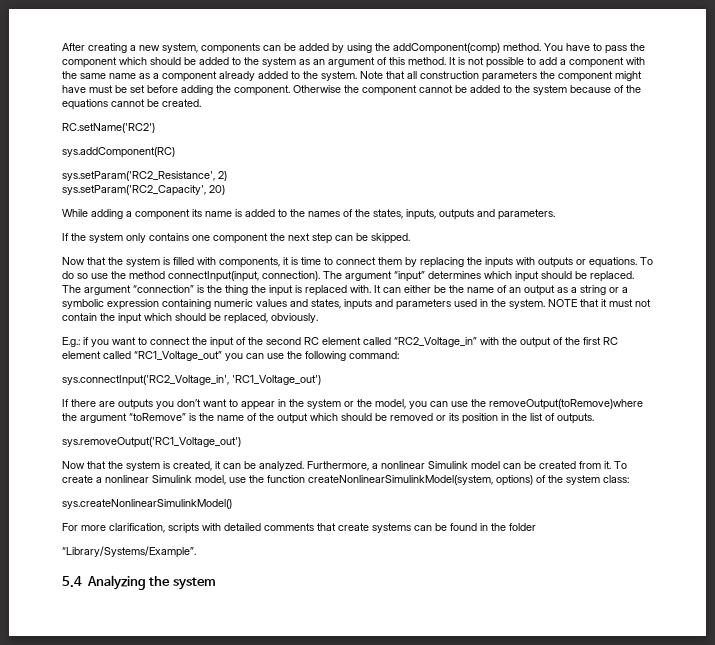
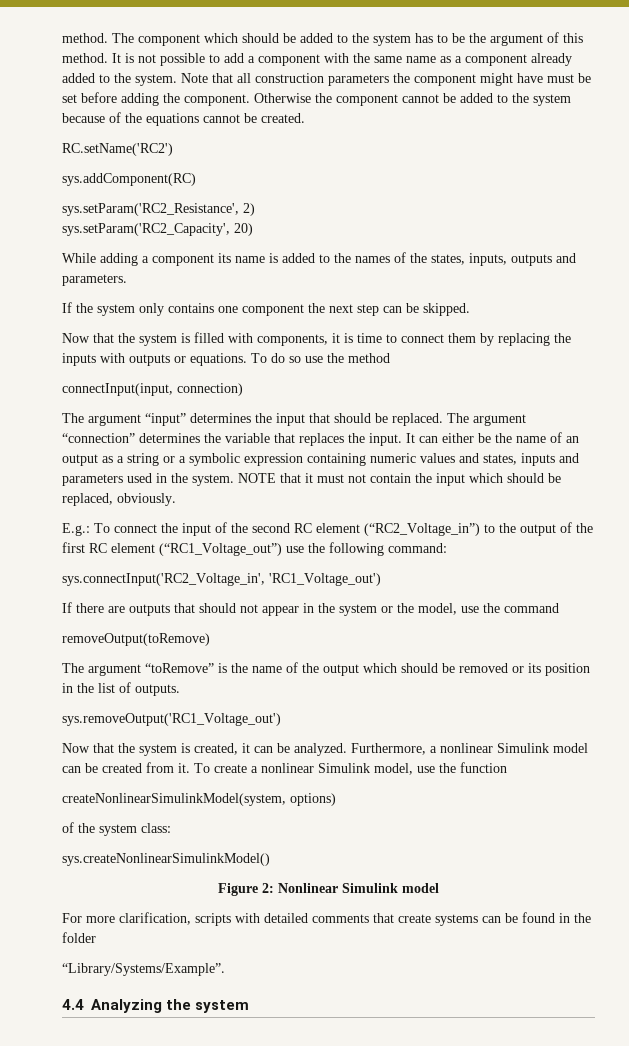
- After creating a new system, components can be added by using the addComponent(comp) method. You have to pass the component which should be added to the system as an argument of this method.
+ method. The component which should be added to the system has to be the argument of this method.
- To do so use the method connectInput(input, connection). The argument “input” determines which input should be replaced.
+ To do so use the method
+ connectInput(input, connection)
+ The argument “input” determines the input that should be replaced.
- The argument “connection” is the thing the input is replaced with.
+ The argument “connection” determines the variable that replaces the input.
- E.g.: if you want to connect the input of the second RC element called “RC2_Voltage_in” with the output of the first RC element called “RC1_Voltage_out” you can use the following command:
+ E.g.: To connect the input of the second RC element (“RC2_Voltage_in”) to the output of the first RC element (“RC1_Voltage_out”) use the following command:
- If there are outputs you don’t want to appear in the system or the model, you can use the removeOutput(toRemove)where the argument “toRemove” is the name of the output which should be removed or its position in the list of outputs.
+ If there are outputs that should not appear in the system or the model, use the command
+ removeOutput(toRemove)
+ The argument “toRemove” is the name of the output which should be removed or its position in the list of outputs.
- To create a nonlinear Simulink model, use the function createNonlinearSimulinkModel(system, options) of the system class:
+ To create a nonlinear Simulink model, use the function
+ createNonlinearSimulinkModel(system, options)
+ of the system class:
+ Figure 2: Nonlinear Simulink model
- 5.4 Analyzing the system
+ 4.4 Analyzing the system

